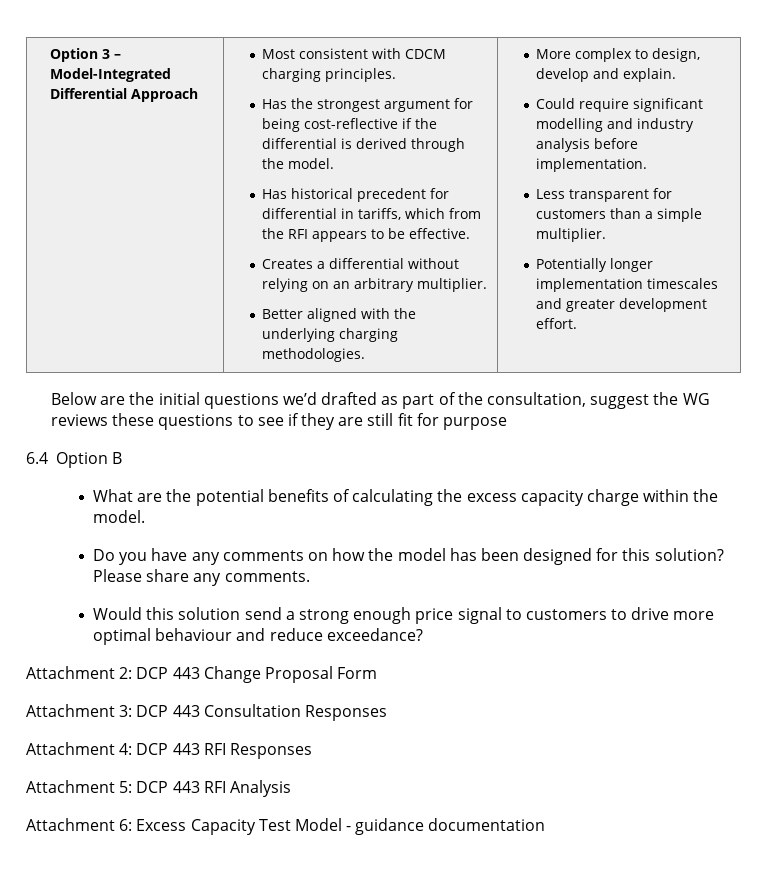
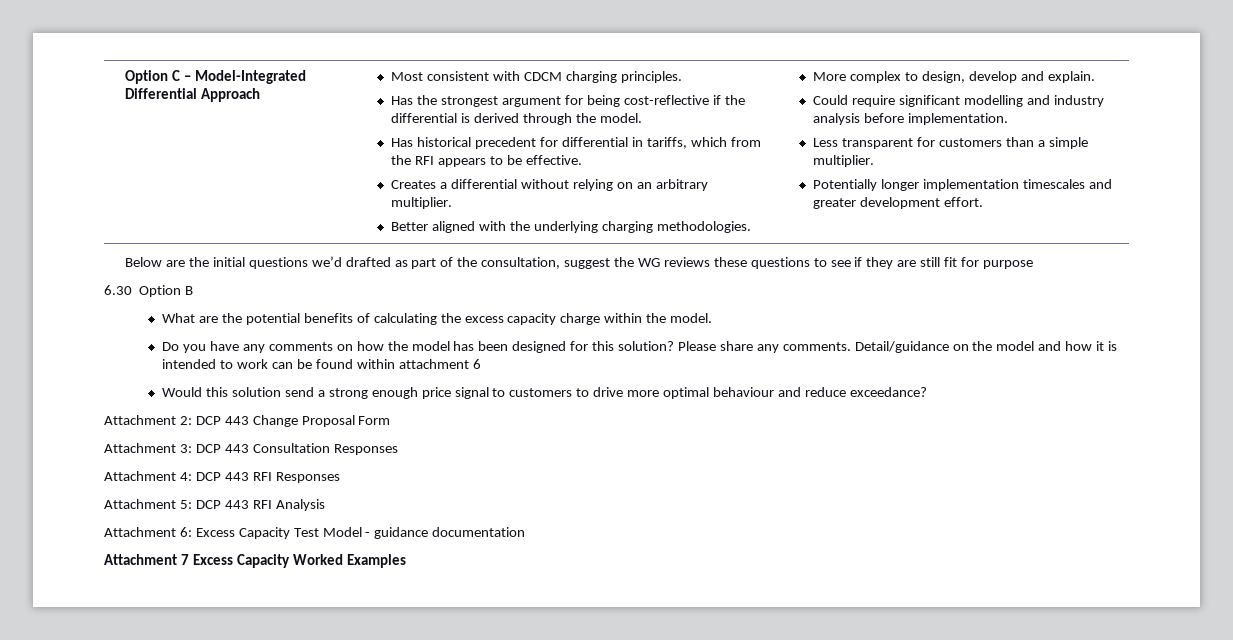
- Option 3 – Model-Integrated Differential Approach
+ Option C – Model-Integrated Differential Approach
- 6.4 Option B
+ 6.30 Option B
+ Detail/guidance on the model and how it is intended to work can be found within attachment 6
+ Attachment 7 Excess Capacity Worked Examples

